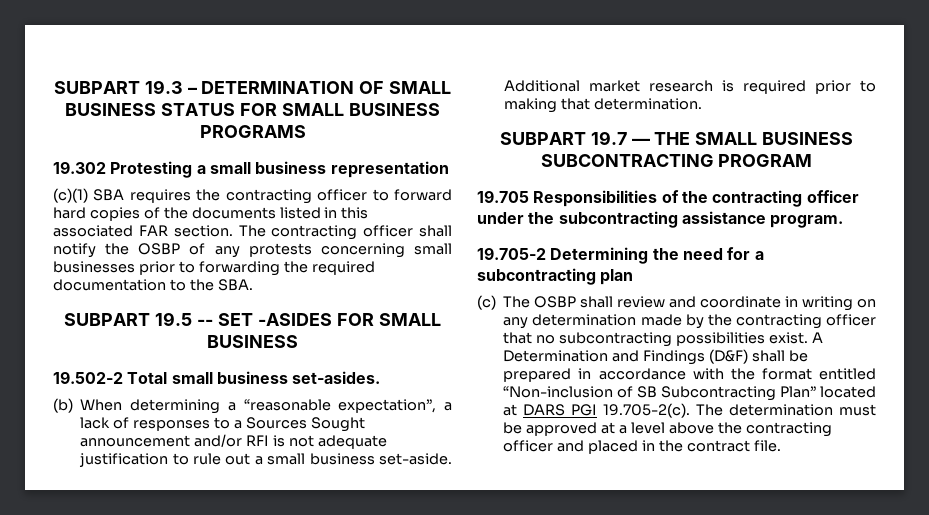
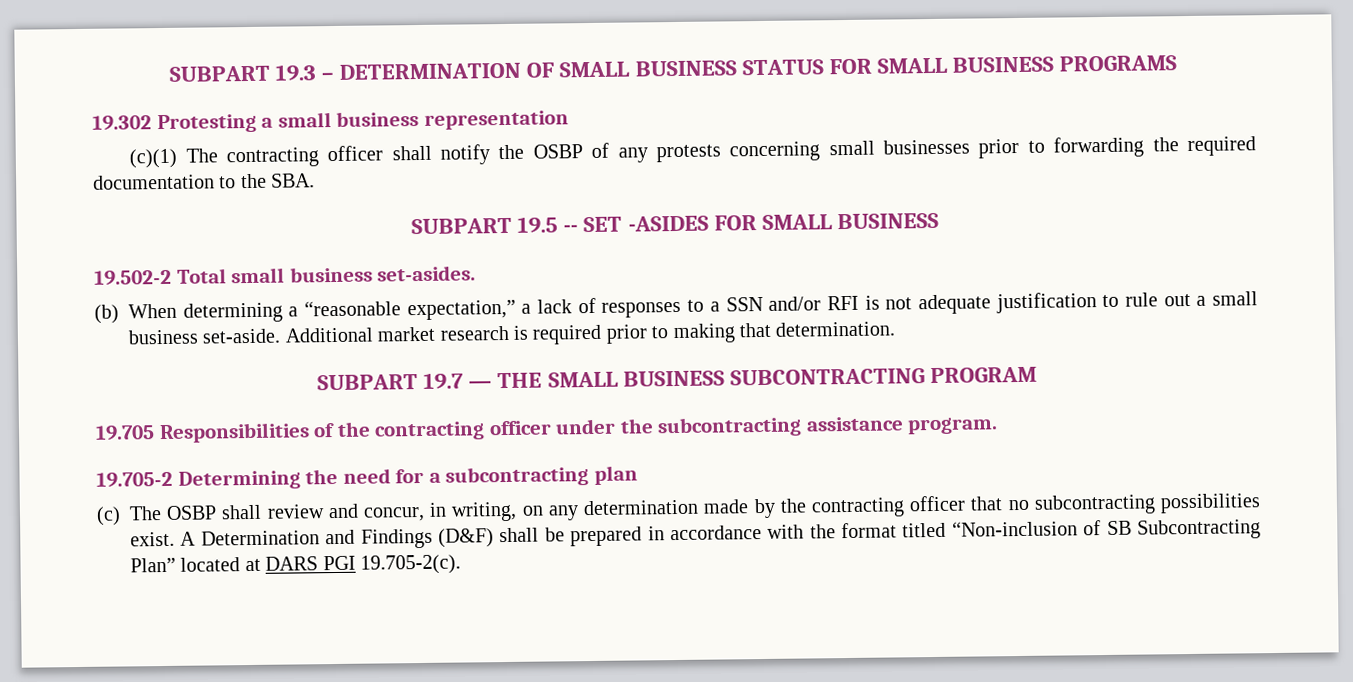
- (c)(1) SBA requires the contracting officer to forward hard copies of the documents listed in this associated FAR section. The contracting officer shall notify the OSBP of any protests concerning small businesses prior to forwarding the required documentation to the SBA.
+ (c)(1) The contracting officer shall notify the OSBP of any protests concerning small businesses prior to forwarding the required documentation to the SBA.
- (b) When determining a “reasonable expectation”, a lack of responses to a Sources Sought announcement and/or RFI is not adequate justification to rule out a small business set-aside.
+ (b) When determining a “reasonable expectation,” a lack of responses to a SSN and/or RFI is not adequate justification to rule out a small business set-aside.
- (c) The OSBP shall review and coordinate in writing on any determination made by the contracting officer that no subcontracting possibilities exist.
+ (c) The OSBP shall review and concur, in writing, on any determination made by the contracting officer that no subcontracting possibilities exist.
- A Determination and Findings (D&F) shall be prepared in accordance with the format entitled “Non-inclusion of SB Subcontracting Plan” located at DARS PGI 19.705-2(c). The determination must be approved at a level above the contracting officer and placed in the contract file.
+ A Determination and Findings (D&F) shall be prepared in accordance with the format titled “Non-inclusion of SB Subcontracting Plan” located at DARS PGI 19.705-2(c).

